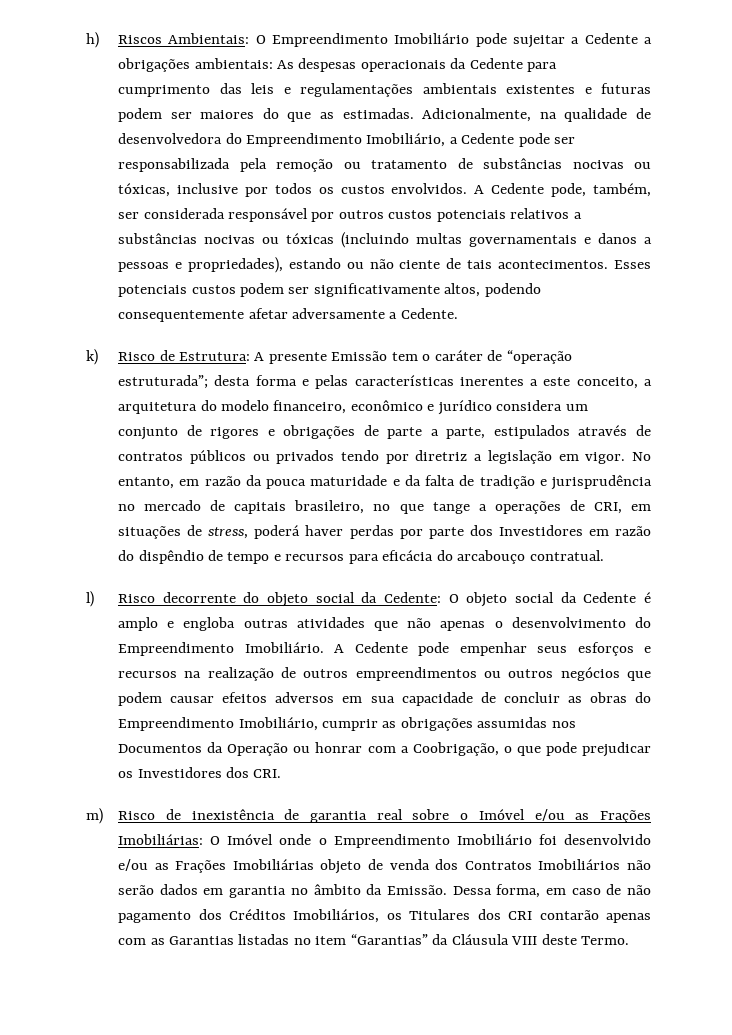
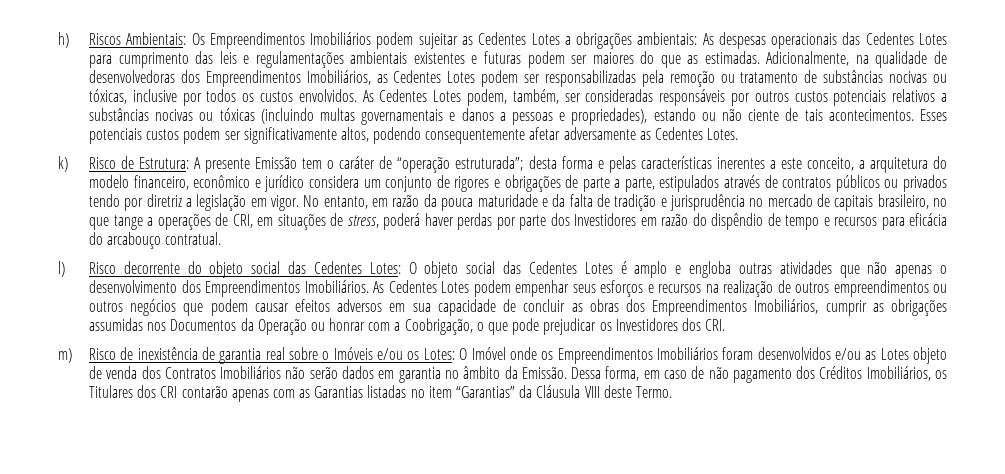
- h) Riscos Ambientais: O Empreendimento Imobiliário pode sujeitar a Cedente a obrigações ambientais: As despesas operacionais da Cedente para cumprimento das leis e regulamentações ambientais existentes e futuras podem ser maiores do que as estimadas.
+ h) Riscos Ambientais: Os Empreendimentos Imobiliários podem sujeitar as Cedentes Lotes a obrigações ambientais: As despesas operacionais das Cedentes Lotes para cumprimento das leis e regulamentações ambientais existentes e futuras podem ser maiores do que as estimadas.
- Adicionalmente, na qualidade de desenvolvedora do Empreendimento Imobiliário, a Cedente pode ser responsabilizada pela remoção ou tratamento de substâncias nocivas ou tóxicas, inclusive por todos os custos envolvidos.
+ Adicionalmente, na qualidade de desenvolvedoras dos Empreendimentos Imobiliários, as Cedentes Lotes podem ser responsabilizadas pela remoção ou tratamento de substâncias nocivas ou tóxicas, inclusive por todos os custos envolvidos.
- A Cedente pode, também, ser considerada responsável por outros custos potenciais relativos a substâncias nocivas ou tóxicas (incluindo multas governamentais e danos a pessoas e propriedades), estando ou não ciente de tais acontecimentos.
+ As Cedentes Lotes podem, também, ser consideradas responsáveis por outros custos potenciais relativos a substâncias nocivas ou tóxicas (incluindo multas governamentais e danos a pessoas e propriedades), estando ou não ciente de tais acontecimentos.
- Esses potenciais custos podem ser significativamente altos, podendo consequentemente afetar adversamente a Cedente.
+ Esses potenciais custos podem ser significativamente altos, podendo consequentemente afetar adversamente as Cedentes Lotes.
- l) Risco decorrente do objeto social da Cedente: O objeto social da Cedente é amplo e engloba outras atividades que não apenas o desenvolvimento do Empreendimento Imobiliário. A Cedente pode empenhar seus esforços e recursos na realização de outros empreendimentos ou outros negócios que podem causar efeitos adversos em sua capacidade de concluir as obras do Empreendimento Imobiliário, cumprir as obrigações assumidas nos Documentos da Operação ou honrar com a Coobrigação, o que pode prejudicar os Investidores dos CRI.
+ l) Risco decorrente do objeto social das Cedentes Lotes: O objeto social das Cedentes Lotes é amplo e engloba outras atividades que não apenas o desenvolvimento dos Empreendimentos Imobiliários. As Cedentes Lotes podem empenhar seus esforços e recursos na realização de outros empreendimentos ou outros negócios que podem causar efeitos adversos em sua capacidade de concluir as obras dos Empreendimentos Imobiliários, cumprir as obrigações assumidas nos Documentos da Operação ou honrar com a Coobrigação, o que pode prejudicar os Investidores dos CRI.
- m) Risco de inexistência de garantia real sobre o Imóvel e/ou as Frações Imobiliárias: O Imóvel onde o Empreendimento Imobiliário foi desenvolvido e/ou as Frações Imobiliárias objeto de venda dos Contratos Imobiliários não serão dados em garantia no âmbito da Emissão.
+ m) Risco de inexistência de garantia real sobre o Imóveis e/ou os Lotes: O Imóvel onde os Empreendimentos Imobiliários foram desenvolvidos e/ou as Lotes objeto de venda dos Contratos Imobiliários não serão dados em garantia no âmbito da Emissão.

